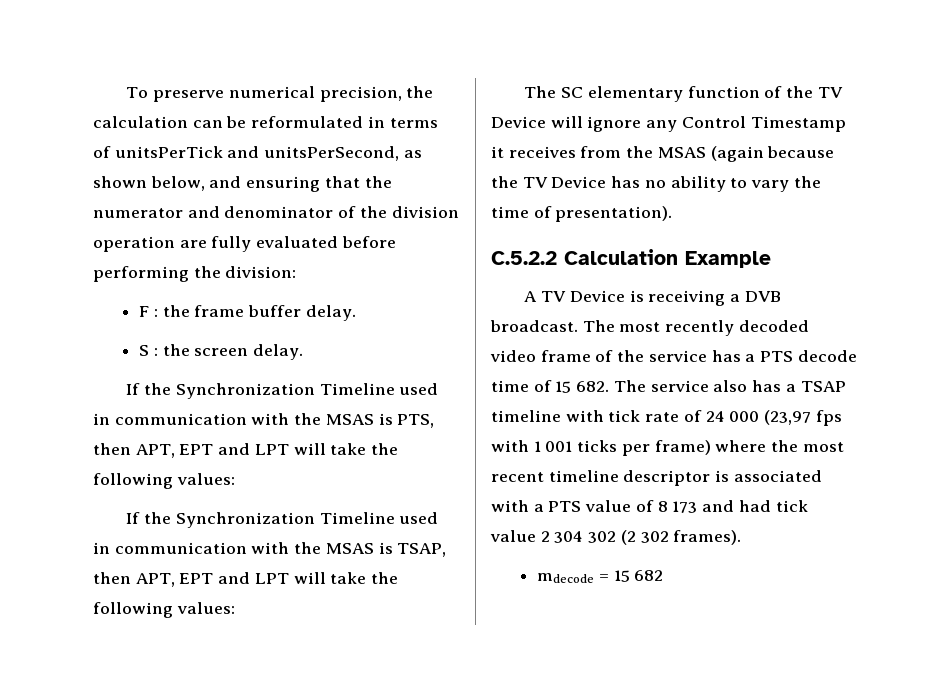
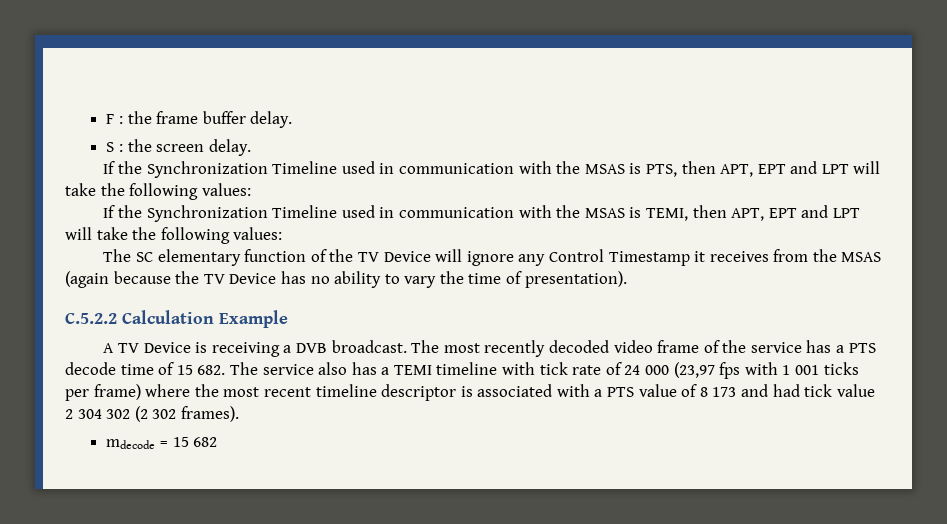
- To preserve numerical precision, the calculation can be reformulated in terms of unitsPerTick and unitsPerSecond, as shown below, and ensuring that the numerator and denominator of the division operation are fully evaluated before performing the division:
- If the Synchronization Timeline used in communication with the MSAS is TSAP, then APT, EPT and LPT will take the following values:
+ If the Synchronization Timeline used in communication with the MSAS is TEMI, then APT, EPT and LPT will take the following values:
- The most recently decoded video frame of the service has a PTS decode time of 15 682. The service also has a TSAP timeline with tick rate of 24 000 (23,97 fps with 1 001 ticks per frame) where the most recent timeline descriptor is associated with a PTS value of 8 173 and had tick value 2 304 302 (2 302 frames).
+ The most recently decoded video frame of the service has a PTS decode time of 15 682. The service also has a TEMI timeline with tick rate of 24 000 (23,97 fps with 1 001 ticks per frame) where the most recent timeline descriptor is associated with a PTS value of 8 173 and had tick value 2 304 302 (2 302 frames).

